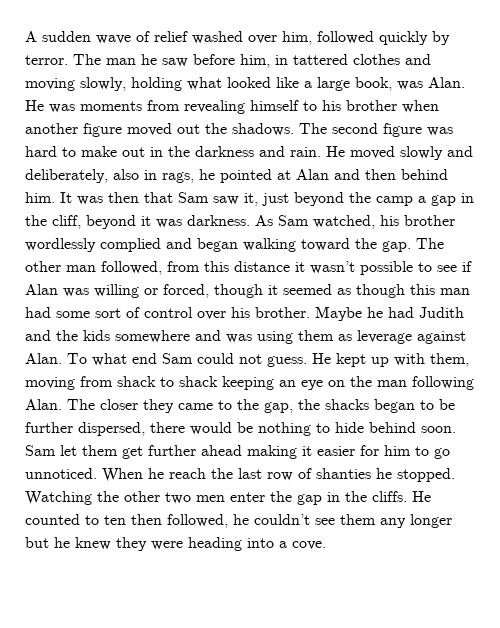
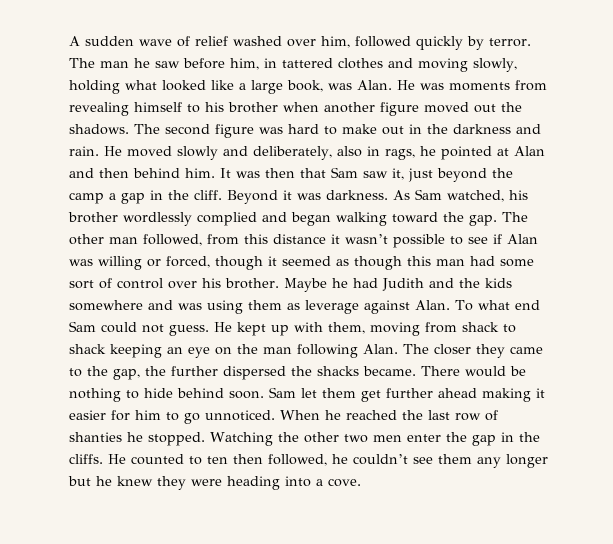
- It was then that Sam saw it, just beyond the camp a gap in the cliff, beyond it was darkness.
+ It was then that Sam saw it, just beyond the camp a gap in the cliff. Beyond it was darkness.
- The closer they came to the gap, the shacks began to be further dispersed, there would be nothing to hide behind soon.
+ The closer they came to the gap, the further dispersed the shacks became. There would be nothing to hide behind soon.
- When he reach the last row of shanties he stopped.
+ When he reached the last row of shanties he stopped.

